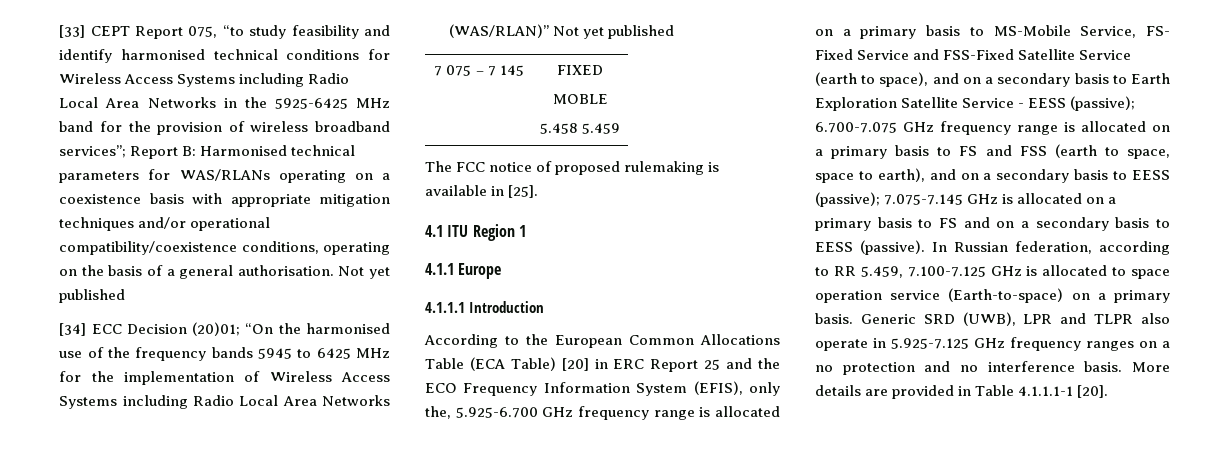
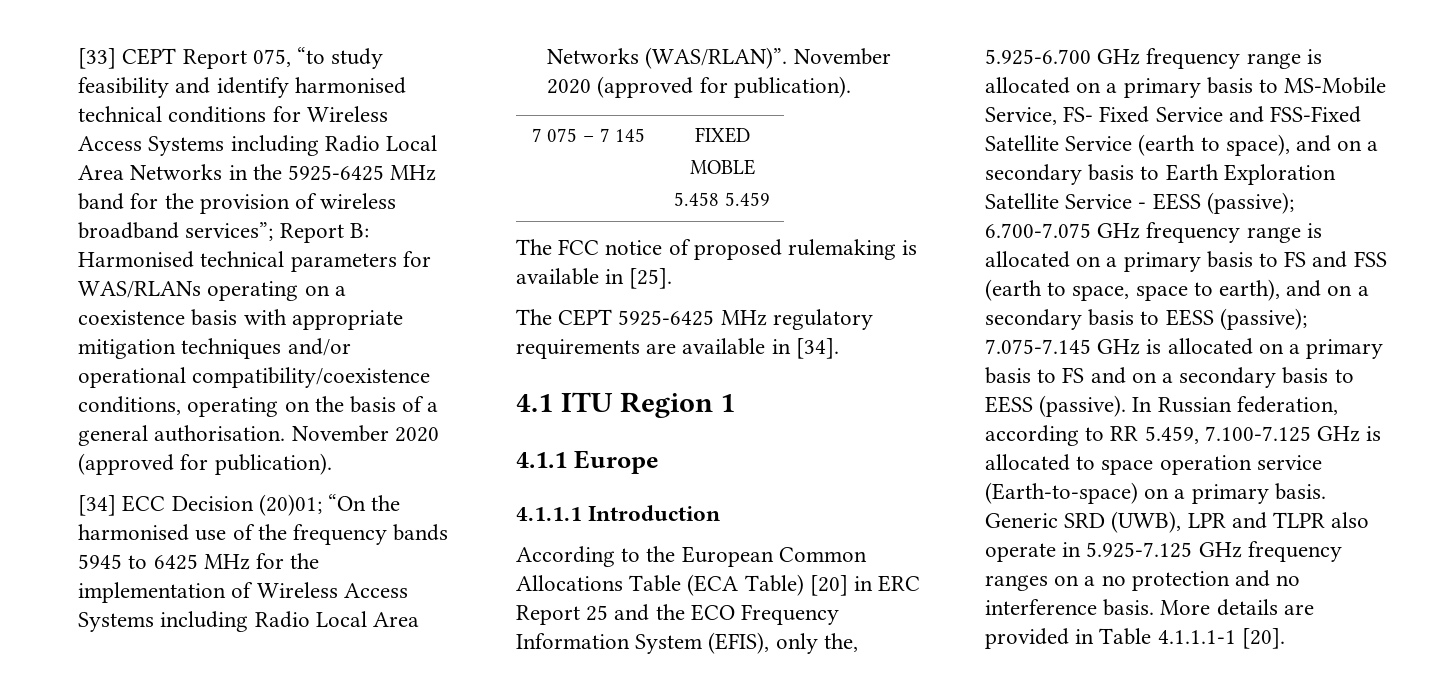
- Harmonised technical parameters for WAS/RLANs operating on a coexistence basis with appropriate mitigation techniques and/or operational compatibility/coexistence conditions, operating on the basis of a general authorisation. Not yet published
+ Harmonised technical parameters for WAS/RLANs operating on a coexistence basis with appropriate mitigation techniques and/or operational compatibility/coexistence conditions, operating on the basis of a general authorisation. November 2020 (approved for publication).
- [34] ECC Decision (20)01; “On the harmonised use of the frequency bands 5945 to 6425 MHz for the implementation of Wireless Access Systems including Radio Local Area Networks (WAS/RLAN)” Not yet published
+ [34] ECC Decision (20)01; “On the harmonised use of the frequency bands 5945 to 6425 MHz for the implementation of Wireless Access Systems including Radio Local Area Networks (WAS/RLAN)”. November 2020 (approved for publication).
+ The CEPT 5925-6425 MHz regulatory requirements are available in [34].

